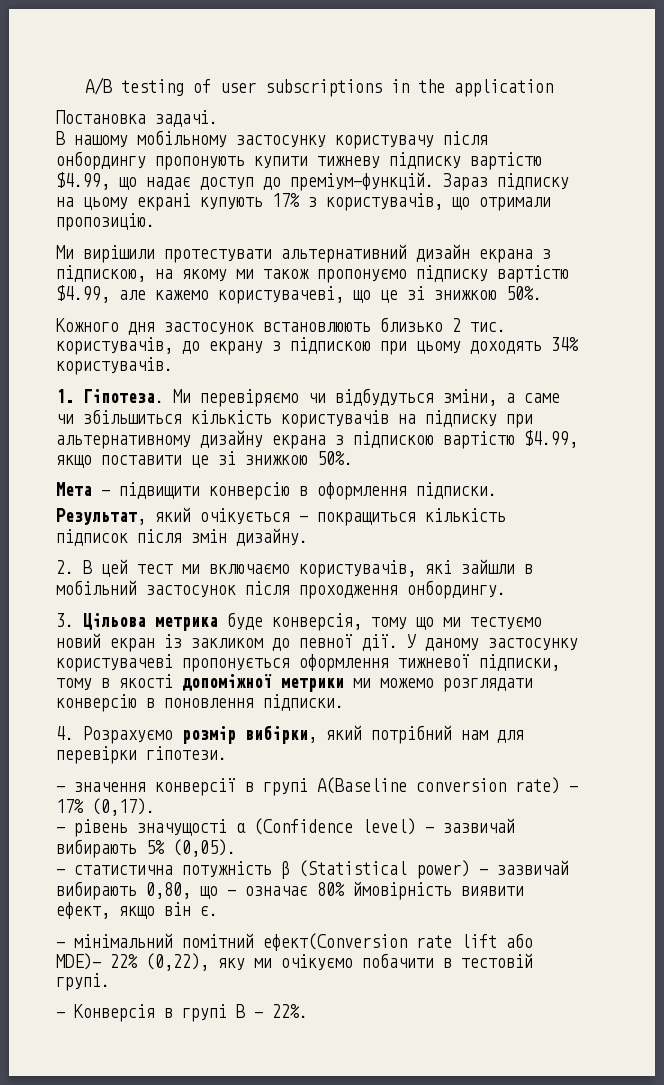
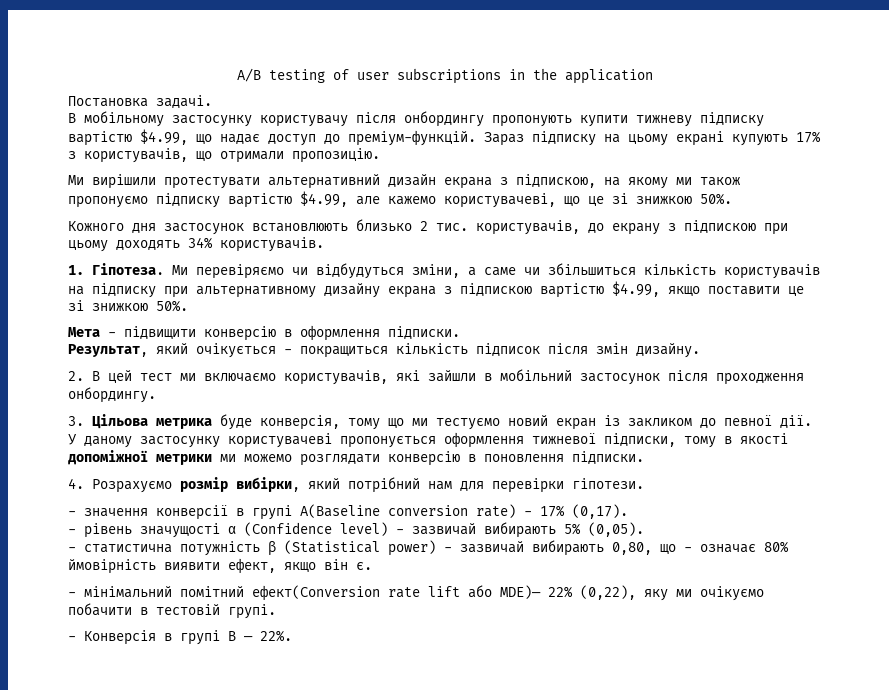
- В нашому мобільному застосунку користувачу після онбордингу пропонують купити тижневу підписку вартістю $4.99, що надає доступ до преміум-функцій.
+ В мобільному застосунку користувачу після онбордингу пропонують купити тижневу підписку вартістю $4.99, що надає доступ до преміум-функцій.

